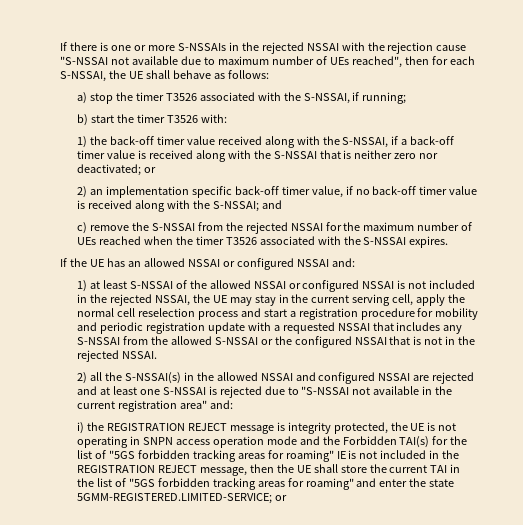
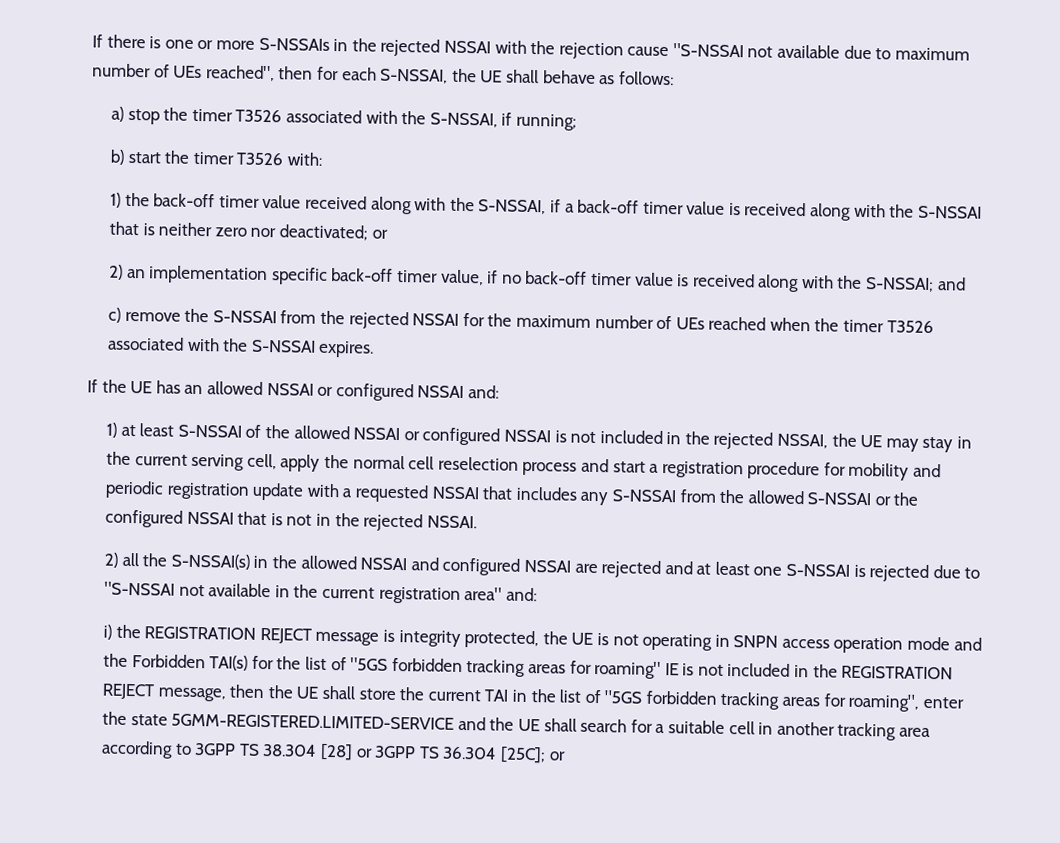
- i) the REGISTRATION REJECT message is integrity protected, the UE is not operating in SNPN access operation mode and the Forbidden TAI(s) for the list of "5GS forbidden tracking areas for roaming" IE is not included in the REGISTRATION REJECT message, then the UE shall store the current TAI in the list of "5GS forbidden tracking areas for roaming" and enter the state 5GMM-REGISTERED.LIMITED-SERVICE;
+ i) the REGISTRATION REJECT message is integrity protected, the UE is not operating in SNPN access operation mode and the Forbidden TAI(s) for the list of "5GS forbidden tracking areas for roaming" IE is not included in the REGISTRATION REJECT message, then the UE shall store the current TAI in the list of "5GS forbidden tracking areas for roaming", enter the state 5GMM-REGISTERED.LIMITED-SERVICE and the UE shall search for a suitable cell in another tracking area according to 3GPP TS 38.304 [28] or 3GPP TS 36.304 [25C];

